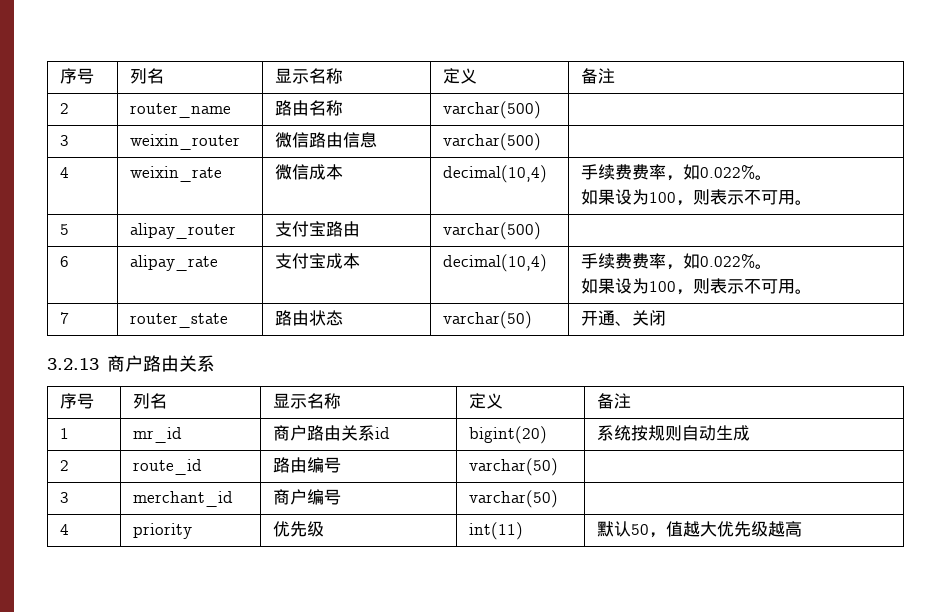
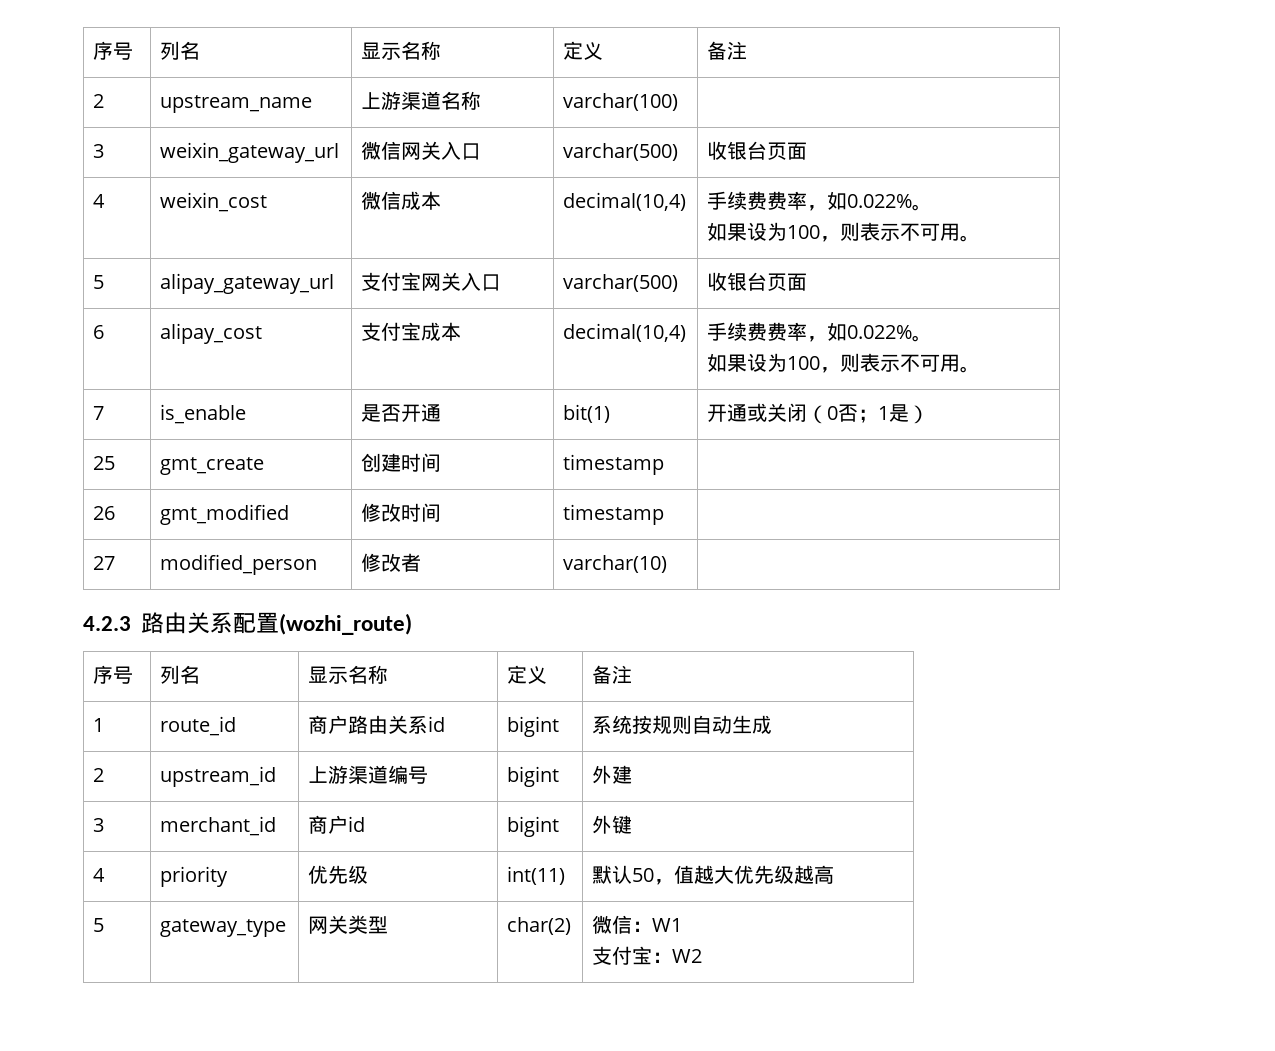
- 2 | router_name | 路由名称 | varchar(500) |
- 3 | weixin_router | 微信路由信息 | varchar(500) |
- 4 | weixin_rate | 微信成本 | decimal(10,4) | 手续费费率，如0.022%。
+ 2 | upstream_name | 上游渠道名称 | varchar(100) |
+ 3 | weixin_gateway_url | 微信网关入口 | varchar(500) | 收银台页面
+ 4 | weixin_cost | 微信成本 | decimal(10,4) | 手续费费率，如0.022%。
- 5 | alipay_router | 支付宝路由 | varchar(500) |
+ 5 | alipay_gateway_url | 支付宝网关入口 | varchar(500) | 收银台页面
- 6 | alipay_rate | 支付宝成本 | decimal(10,4) | 手续费费率，如0.022%。
+ 6 | alipay_cost | 支付宝成本 | decimal(10,4) | 手续费费率，如0.022%。
- 7 | router_state | 路由状态 | varchar(50) | 开通、关闭
- 3.2.13商户路由关系
+ 7 | is_enable | 是否开通 | bit(1) | 开通或关闭（0否；1是）
+ 25 | gmt_create | 创建时间 | timestamp |
+ 26 | gmt_modified | 修改时间 | timestamp |
+ 27 | modified_person | 修改者 | varchar(10) |
+ 4.2.3路由关系配置(wozhi_route)
- 1 | mr_id | 商户路由关系id | bigint(20) | 系统按规则自动生成
+ 1 | route_id | 商户路由关系id | bigint | 系统按规则自动生成
- 2 | route_id | 路由编号 | varchar(50) |
+ 2 | upstream_id | 上游渠道编号 | bigint | 外建
- 3 | merchant_id | 商户编号 | varchar(50) |
+ 3 | merchant_id | 商户id | bigint | 外键
+ 5 | gateway_type | 网关类型 | char(2) | 微信：W1
+ 支付宝：W2

